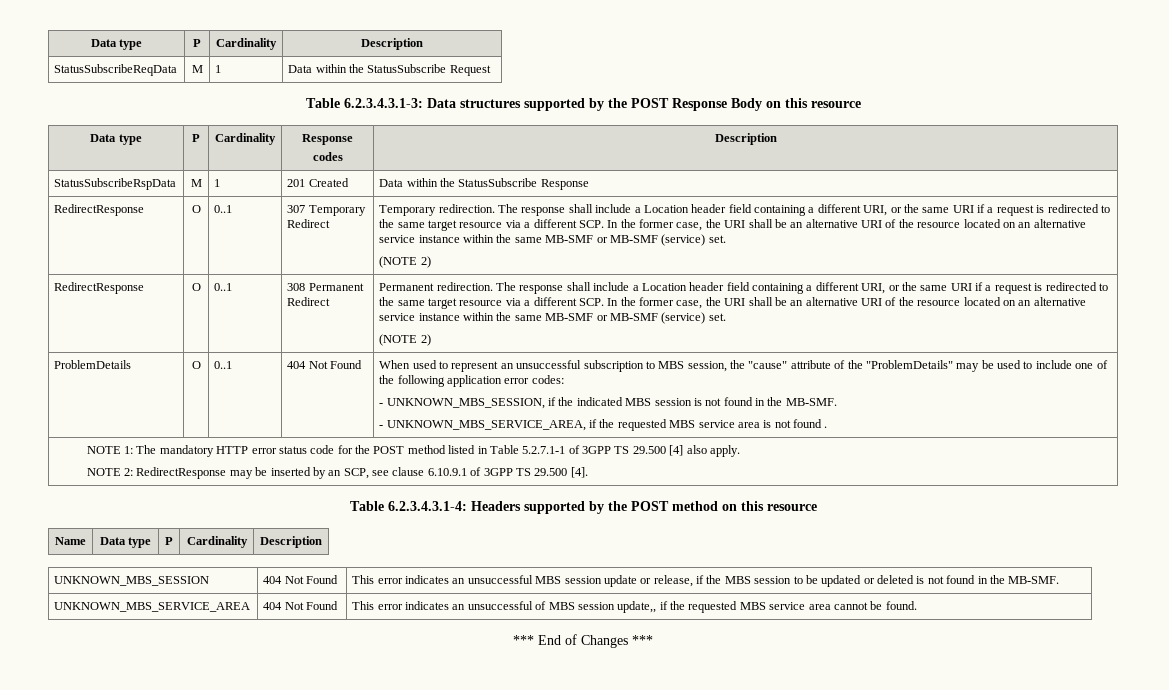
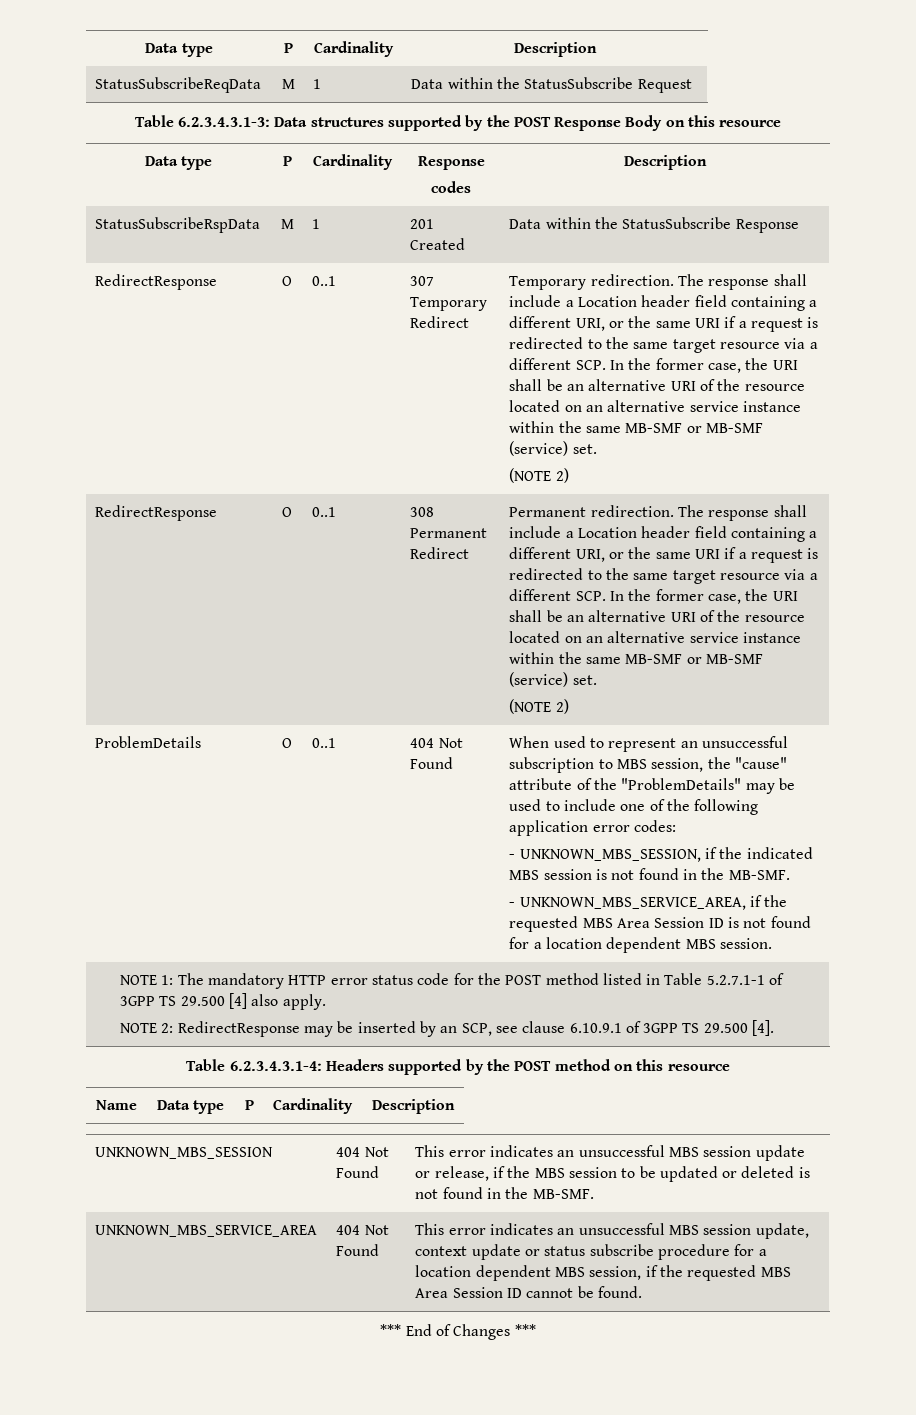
- - UNKNOWN_MBS_SERVICE_AREA, if the requested MBS service area is not found .
+ - UNKNOWN_MBS_SERVICE_AREA, if the requested MBS Area Session ID is not found for a location dependent MBS session.
- UNKNOWN_MBS_SERVICE_AREA | 404 Not Found | This error indicates an unsuccessful of MBS session update,, if the requested MBS service area cannot be found.
+ UNKNOWN_MBS_SERVICE_AREA | 404 Not Found | This error indicates an unsuccessful MBS session update, context update or status subscribe procedure for a location dependent MBS session, if the requested MBS Area Session ID cannot be found.

